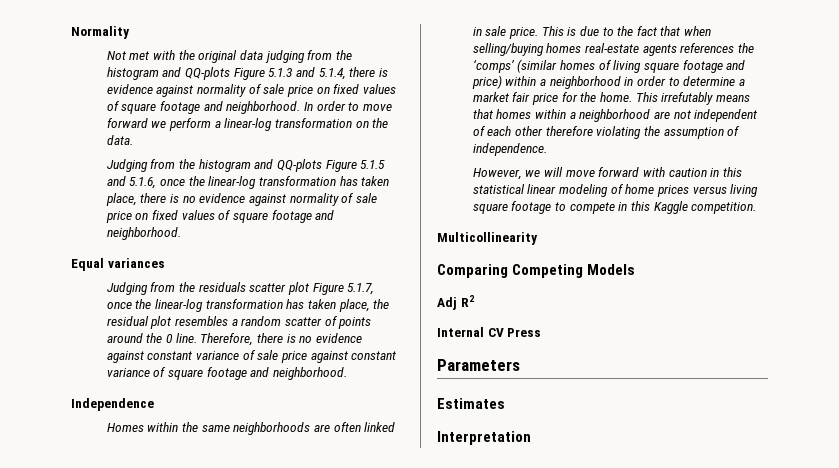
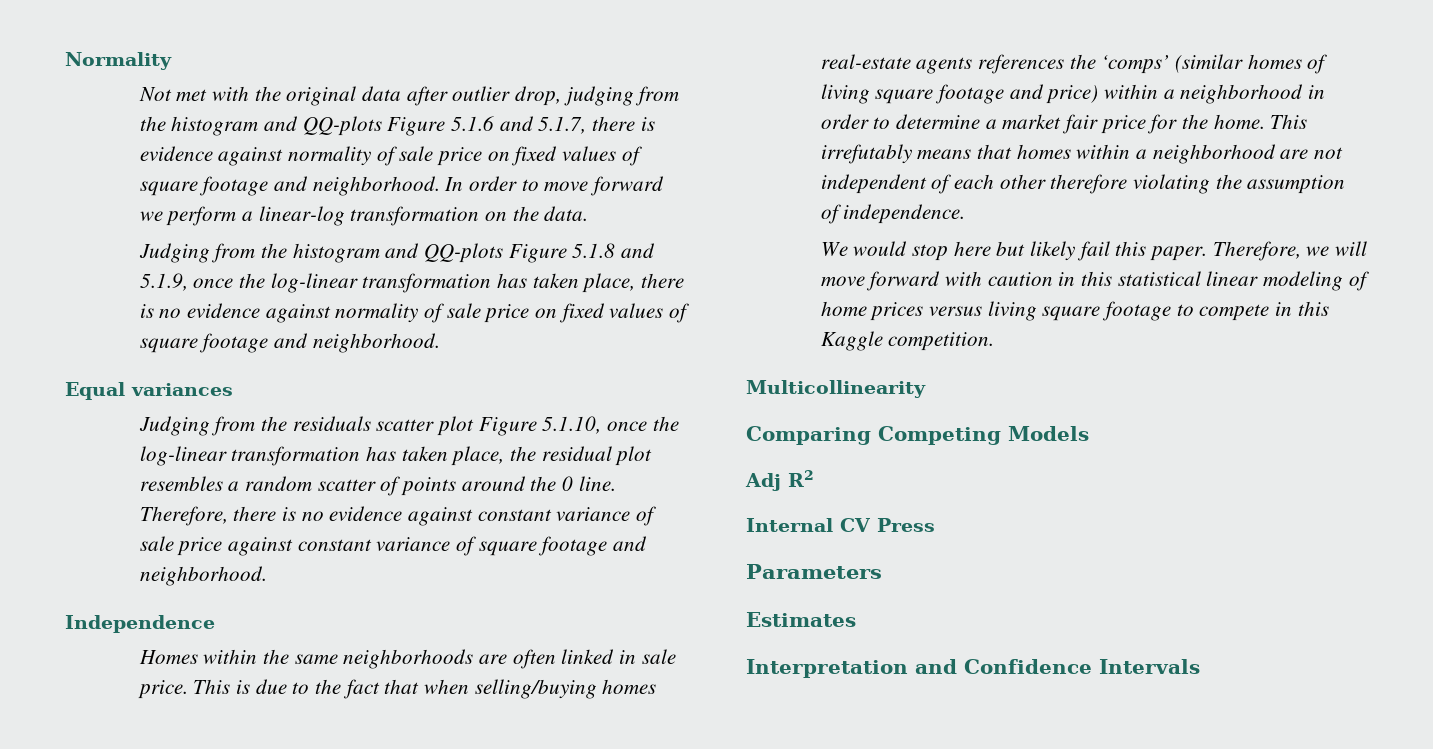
- Not met with the original data judging from the histogram and QQ-plots Figure 5.1.3 and 5.1.4, there is evidence against normality of sale price on fixed values of square footage and neighborhood.
+ Not met with the original data after outlier drop, judging from the histogram and QQ-plots Figure 5.1.6 and 5.1.7, there is evidence against normality of sale price on fixed values of square footage and neighborhood.
- Judging from the histogram and QQ-plots Figure 5.1.5 and 5.1.6, once the linear-log transformation has taken place, there is no evidence against normality of sale price on fixed values of square footage and neighborhood.
+ Judging from the histogram and QQ-plots Figure 5.1.8 and 5.1.9, once the log-linear transformation has taken place, there is no evidence against normality of sale price on fixed values of square footage and neighborhood.
- Judging from the residuals scatter plot Figure 5.1.7, once the linear-log transformation has taken place, the residual plot resembles a random scatter of points around the 0 line.
+ Judging from the residuals scatter plot Figure 5.1.10, once the log-linear transformation has taken place, the residual plot resembles a random scatter of points around the 0 line.
- However, we will move forward with caution in this statistical linear modeling of home prices versus living square footage to compete in this Kaggle competition.
+ We would stop here but likely fail this paper. Therefore, we will move forward with caution in this statistical linear modeling of home prices versus living square footage to compete in this Kaggle competition.
- Interpretation
+ Interpretation and Confidence Intervals

